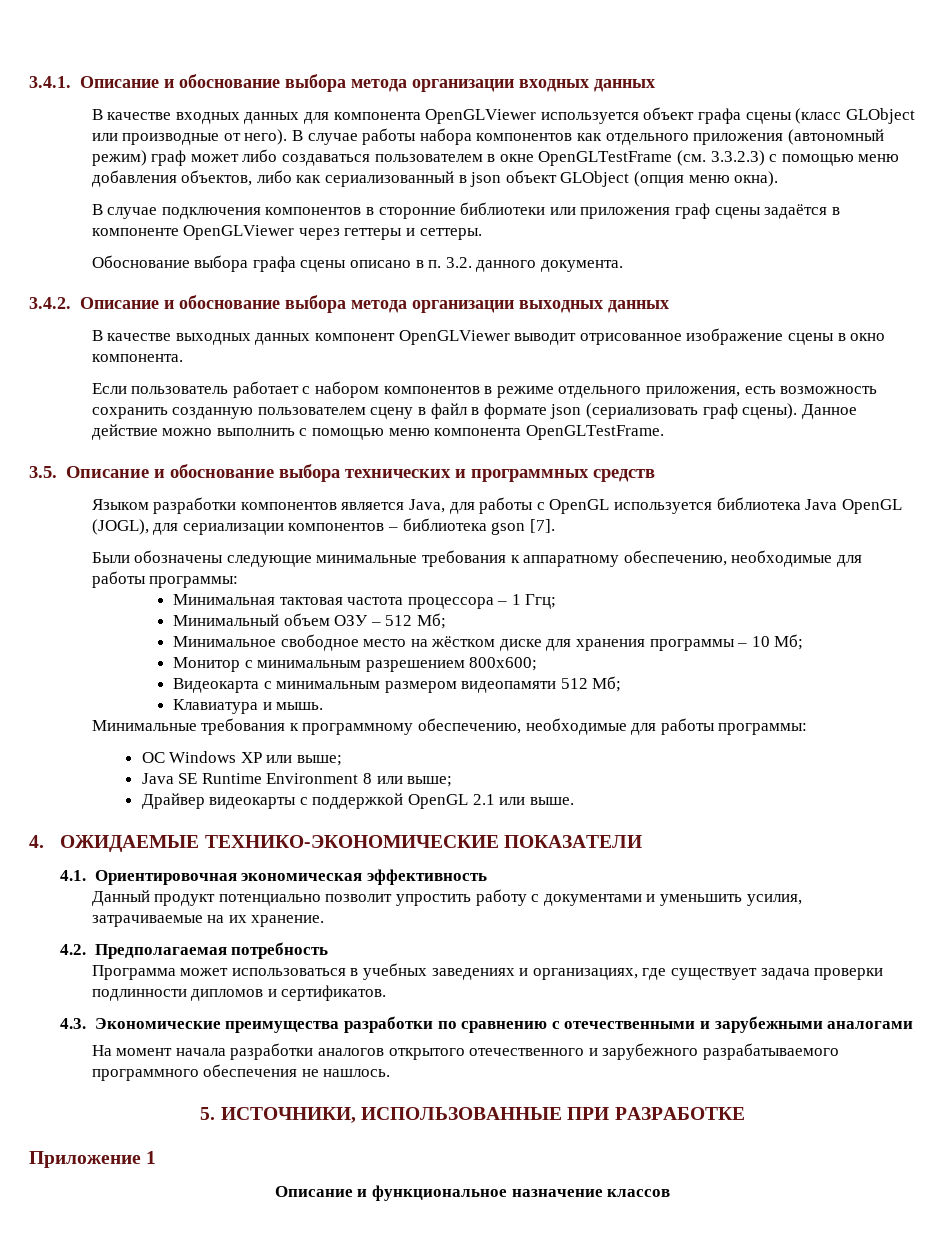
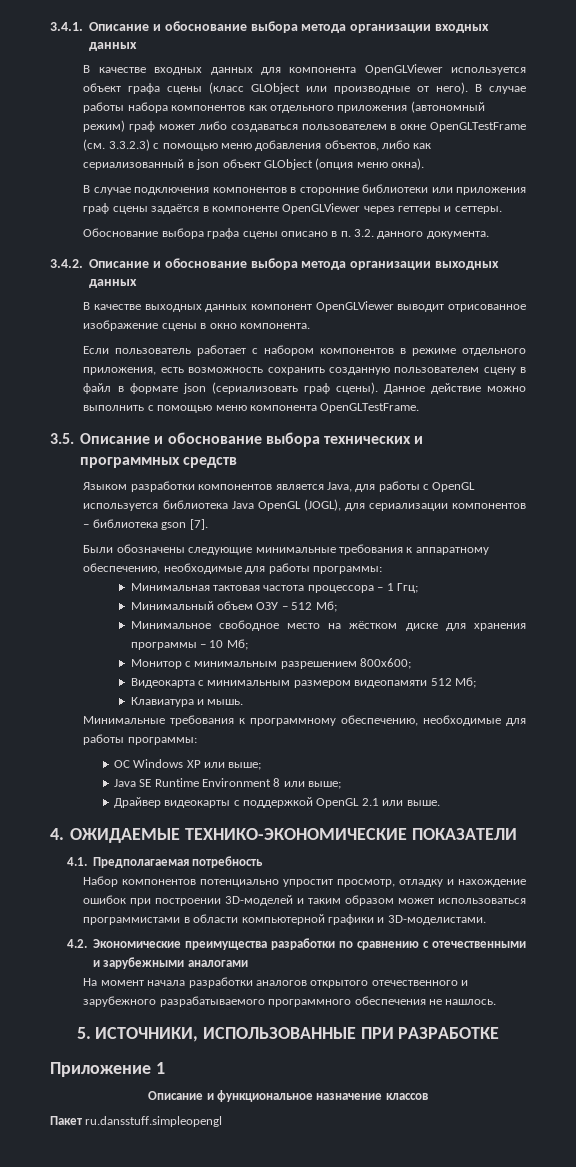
- 4.1. Ориентировочная экономическая эффективность
- Данный продукт потенциально позволит упростить работу с документами и уменьшить усилия, затрачиваемые на их хранение.
- 4.2. Предполагаемая потребность
- Программа может использоваться в учебных заведениях и организациях, где существует задача проверки подлинности дипломов и сертификатов.
- 4.3. Экономические преимущества разработки по сравнению с отечественными и зарубежными аналогами
+ 4.1. Предполагаемая потребность
+ Набор компонентов потенциально упростит просмотр, отладку и нахождение ошибок при построении 3D-моделей и таким образом может использоваться программистами в области компьютерной графики и 3D-моделистами.
+ 4.2. Экономические преимущества разработки по сравнению с отечественными и зарубежными аналогами
+ Пакет ru.dansstuff.simpleopengl

